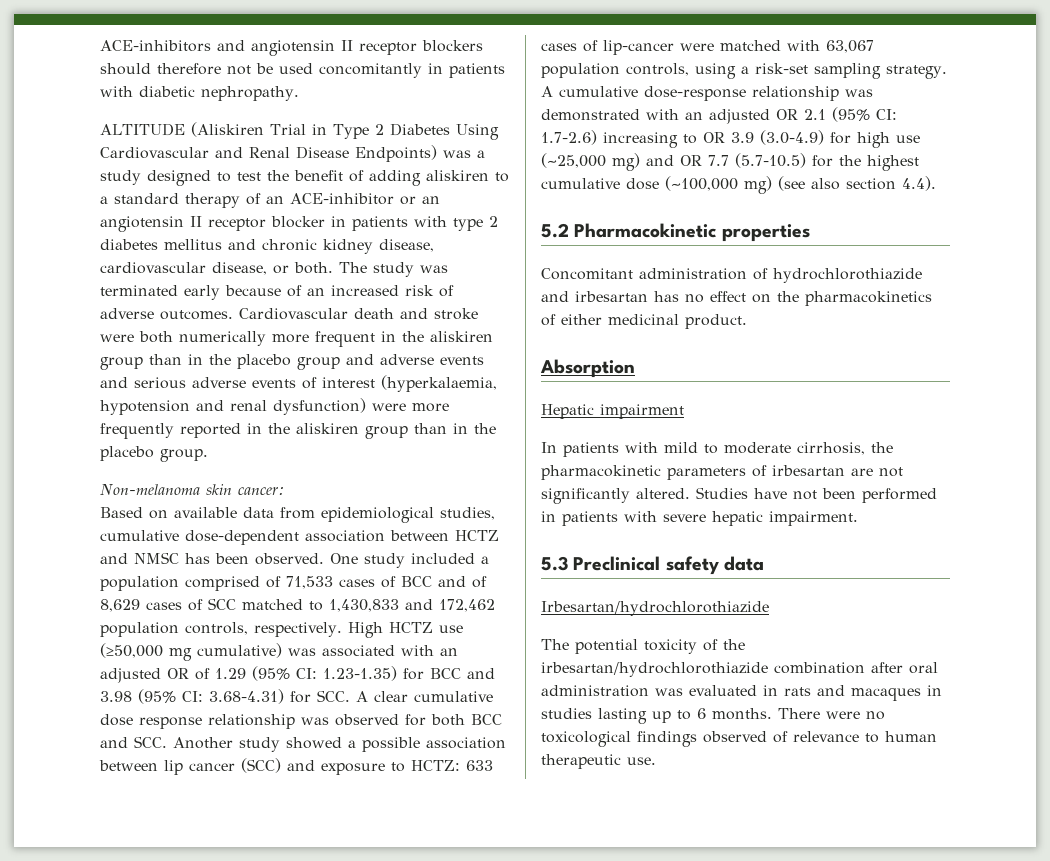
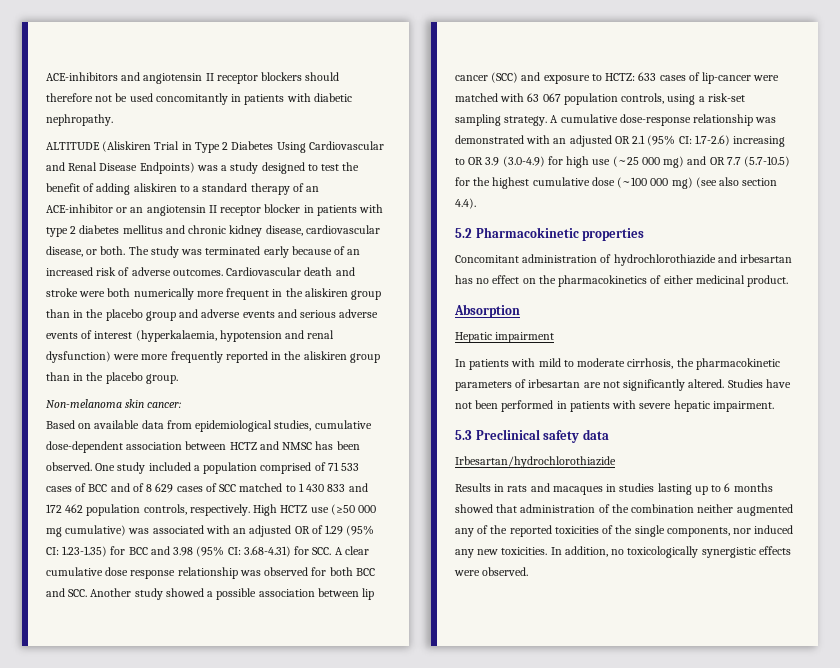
- One study included a population comprised of 71,533 cases of BCC and of 8,629 cases of SCC matched to 1,430,833 and 172,462 population controls, respectively.
+ One study included a population comprised of 71 533 cases of BCC and of 8 629 cases of SCC matched to 1 430 833 and 172 462 population controls, respectively.
- High HCTZ use (≥50,000 mg cumulative) was associated with an adjusted OR of 1.29 (95% CI:
+ High HCTZ use (≥50 000 mg cumulative) was associated with an adjusted OR of 1.29 (95% CI:
- 633 cases of lip-cancer were matched with 63,067 population controls, using a risk-set sampling strategy.
+ 633 cases of lip-cancer were matched with 63 067 population controls, using a risk-set sampling strategy.
- A cumulative dose-response relationship was demonstrated with an adjusted OR 2.1 (95% CI: 1.7-2.6) increasing to OR 3.9 (3.0-4.9) for high use (~25,000 mg) and OR 7.7 (5.7-10.5) for the highest cumulative dose (~100,000 mg) (see also section 4.4).
+ A cumulative dose-response relationship was demonstrated with an adjusted OR 2.1 (95% CI: 1.7-2.6) increasing to OR 3.9 (3.0-4.9) for high use (~25 000 mg) and OR 7.7 (5.7-10.5) for the highest cumulative dose (~100 000 mg) (see also section 4.4).
- The potential toxicity of the irbesartan/hydrochlorothiazide combination after oral administration was evaluated in rats and macaques in studies lasting up to 6 months. There were no toxicological findings observed of relevance to human therapeutic use.
+ Results in rats and macaques in studies lasting up to 6 months showed that administration of the combination neither augmented any of the reported toxicities of the single components, nor induced any new toxicities. In addition, no toxicologically synergistic effects were observed.

